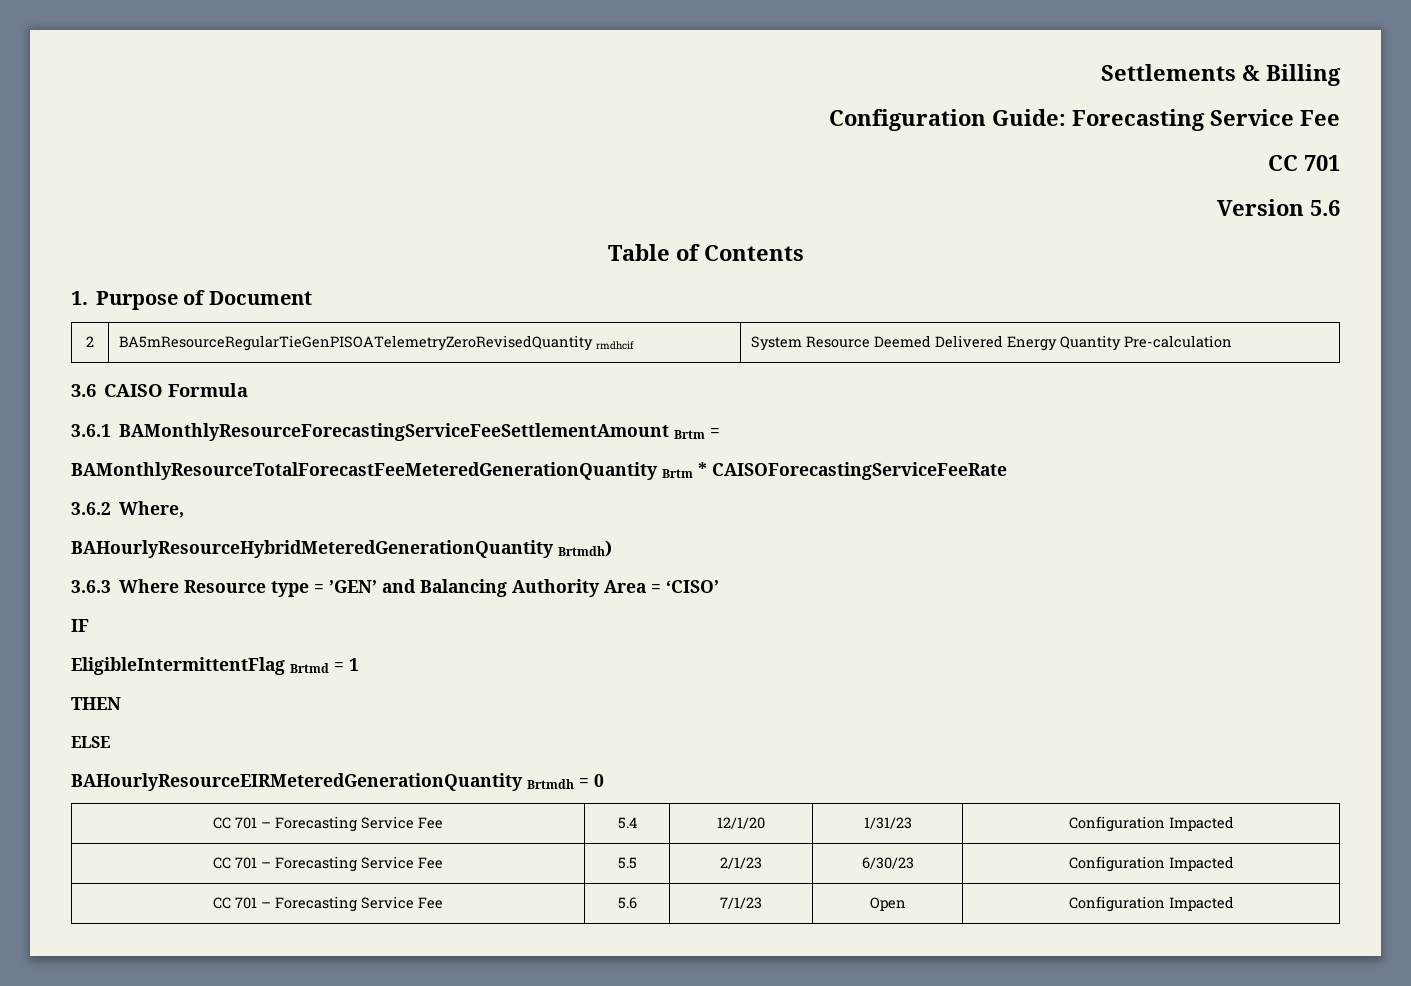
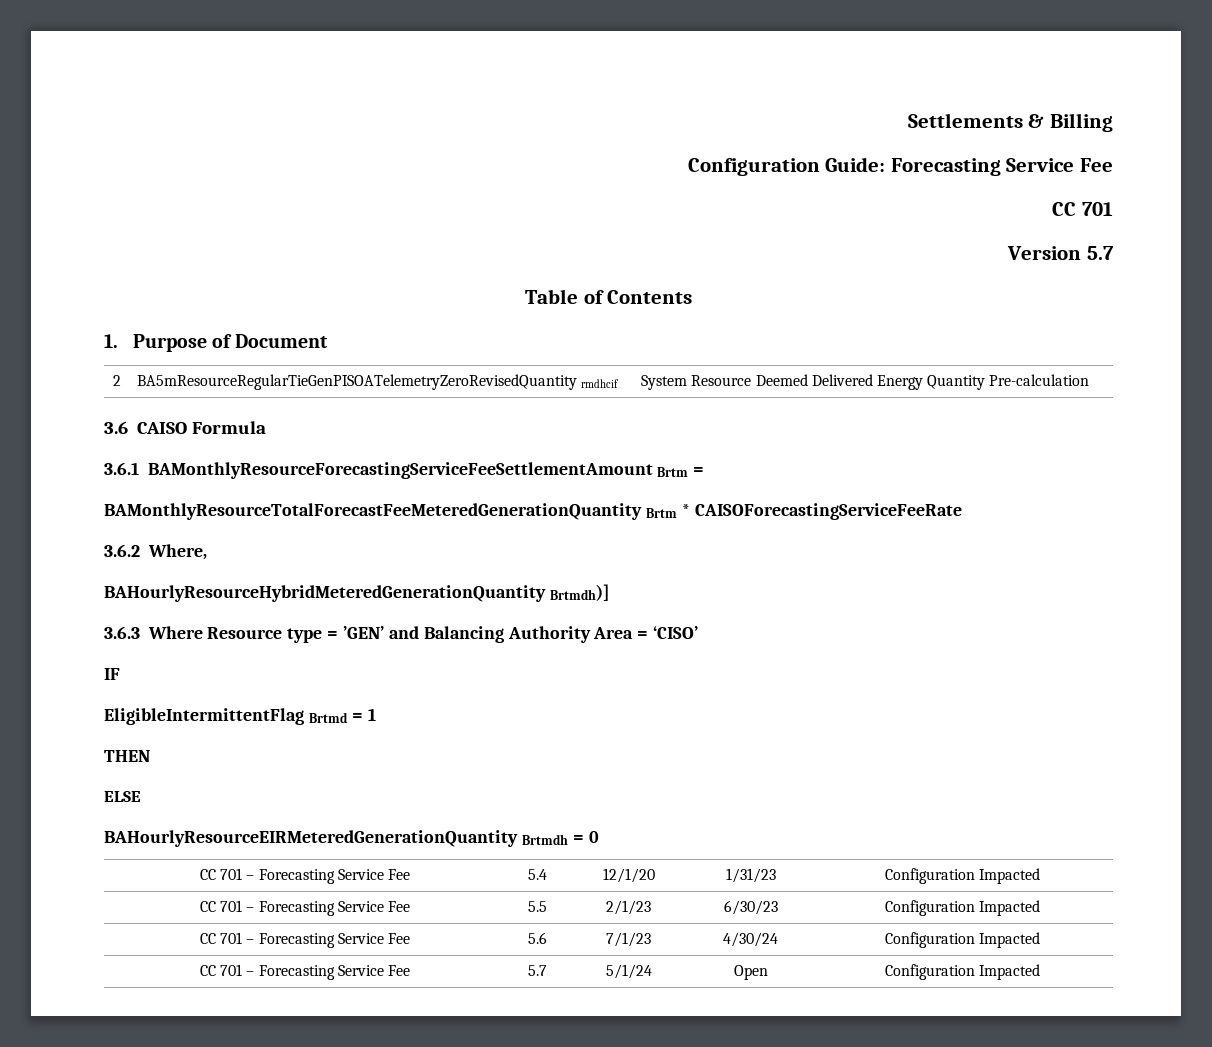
- Version 5.6
+ Version 5.7
- BAHourlyResourceHybridMeteredGenerationQuantity Brtmdh)
+ BAHourlyResourceHybridMeteredGenerationQuantity Brtmdh)]
- CC 701 – Forecasting Service Fee | 5.6 | 7/1/23 | Open | Configuration Impacted
+ CC 701 – Forecasting Service Fee | 5.6 | 7/1/23 | 4/30/24 | Configuration Impacted
+ CC 701 – Forecasting Service Fee | 5.7 | 5/1/24 | Open | Configuration Impacted

